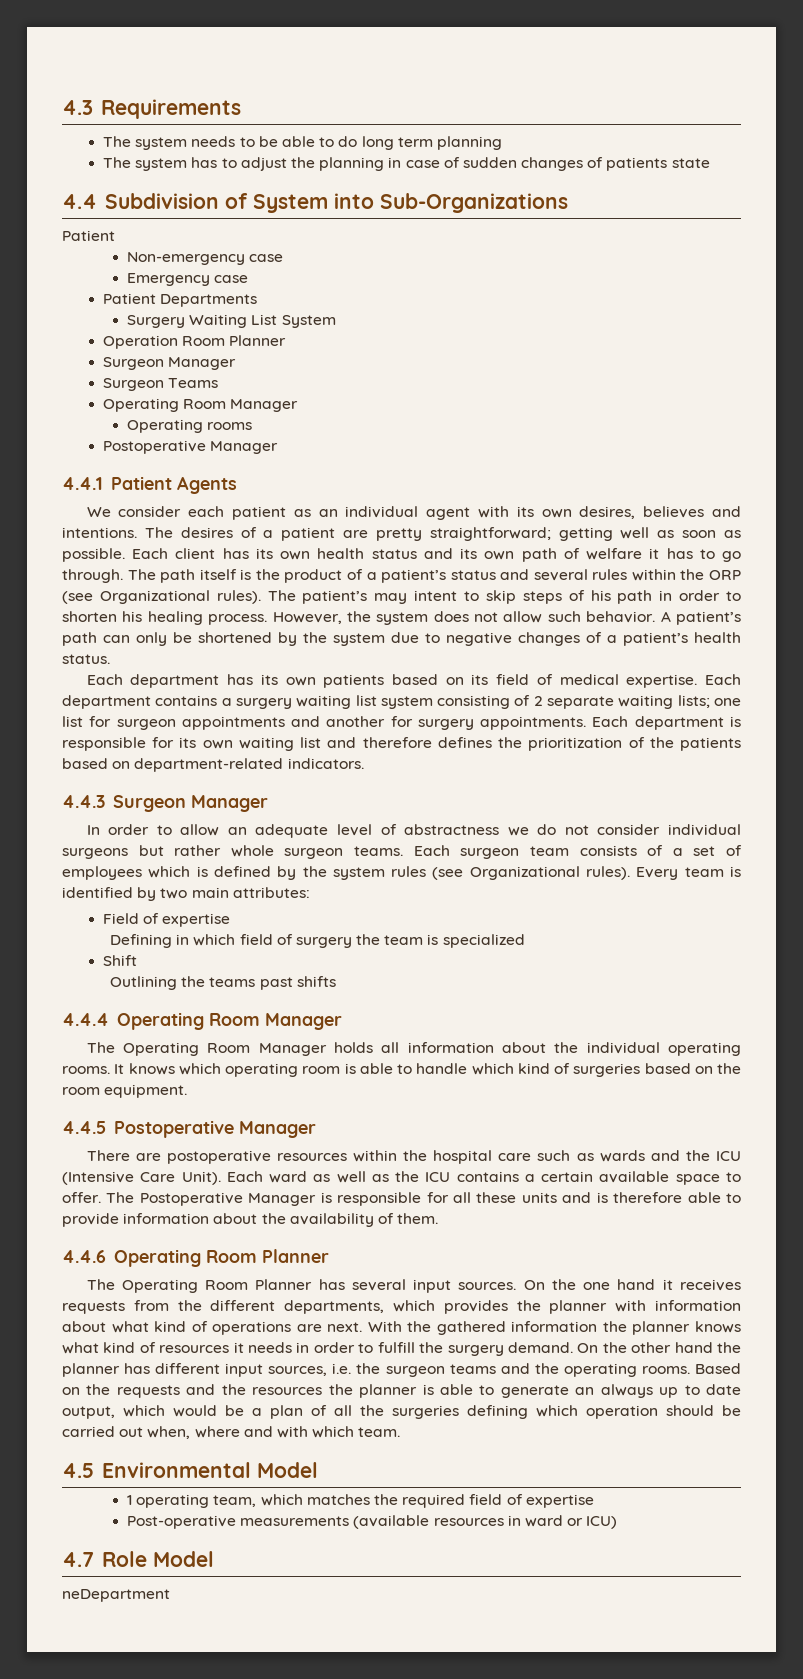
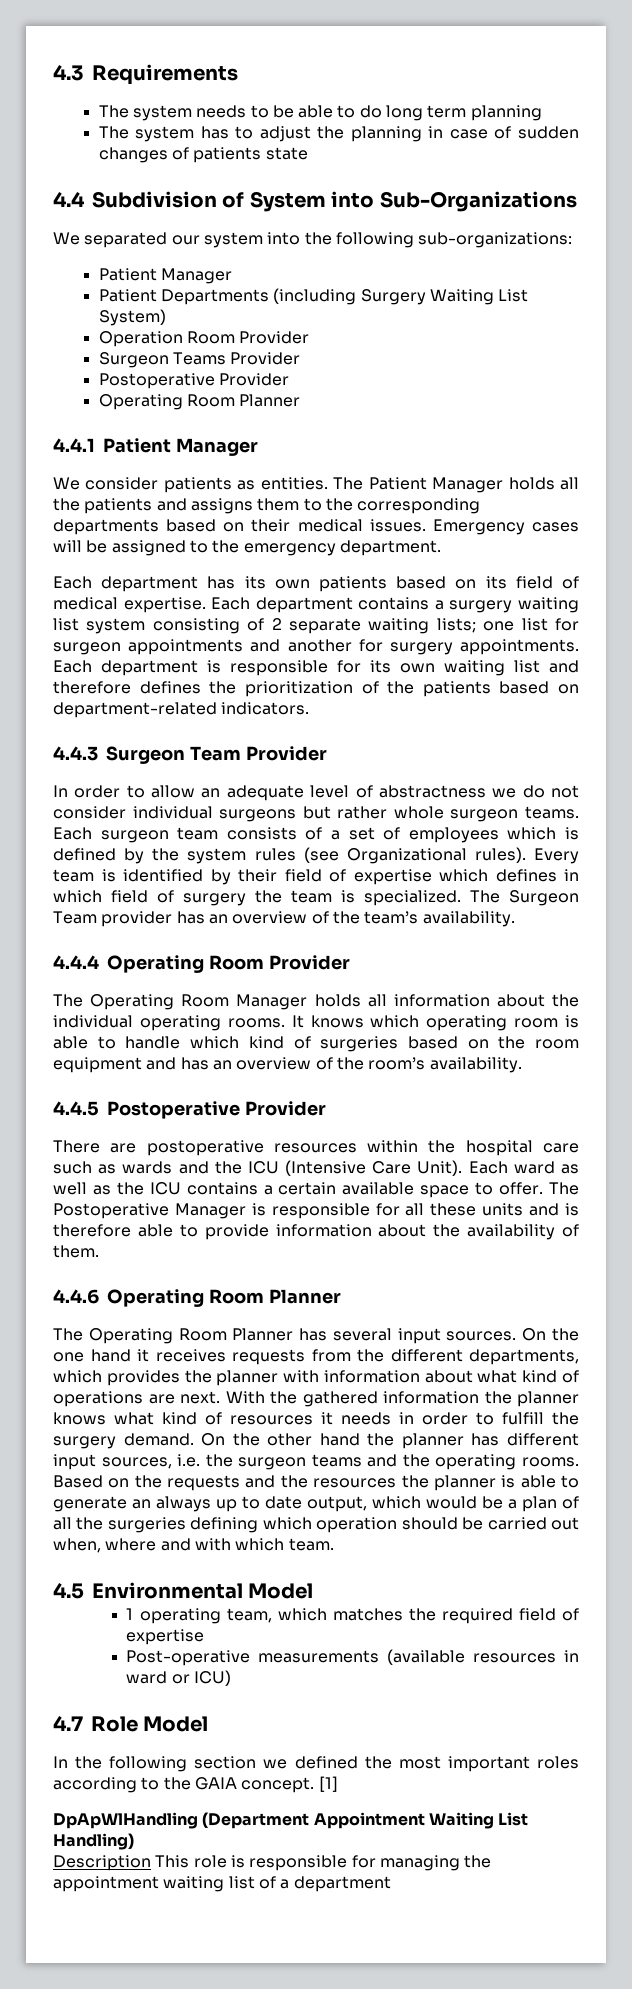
  4.4 Subdivision of System into Sub-Organizations
- Patient
- Non-emergency case
- Emergency case
+ We separated our system into the following sub-organizations:
+ Patient Manager
- Patient Departments
- Surgery Waiting List System
+ Patient Departments (including Surgery Waiting List System)
- Operation Room Planner
- Surgeon Manager
+ Operation Room Provider
- Surgeon Teams
- Operating Room Manager
- Operating rooms
- Postoperative Manager
+ Surgeon Teams Provider
+ Postoperative Provider
+ Operating Room Planner
- 4.4.1 Patient Agents
+ 4.4.1 Patient Manager
- We consider each patient as an individual agent with its own desires, believes and intentions. The desires of a patient are pretty straightforward; getting well as soon as possible. Each client has its own health status and its own path of welfare it has to go through. The path itself is the product of a patient’s status and several rules within the ORP (see Organizational rules). The patient’s may intent to skip steps of his path in order to shorten his healing process. However, the system does not allow such behavior. A patient’s path can only be shortened by the system due to negative changes of a patient’s health status.
+ We consider patients as entities. The Patient Manager holds all the patients and assigns them to the corresponding departments based on their medical issues. Emergency cases will be assigned to the emergency department.
- 4.4.3 Surgeon Manager
+ 4.4.3 Surgeon Team Provider
- Every team is identified by two main attributes:
- Field of expertise
- Defining in which field of surgery the team is specialized
- Shift
- Outlining the teams past shifts
+ Every team is identified by their field of expertise which defines in which field of surgery the team is specialized. The Surgeon Team provider has an overview of the team’s availability.
- 4.4.4 Operating Room Manager
+ 4.4.4 Operating Room Provider
- It knows which operating room is able to handle which kind of surgeries based on the room equipment.
+ It knows which operating room is able to handle which kind of surgeries based on the room equipment and has an overview of the room’s availability.
- 4.4.5 Postoperative Manager
+ 4.4.5 Postoperative Provider
- neDepartment
+ In the following section we defined the most important roles according to the GAIA concept. [1]
+ DpApWlHandling (Department Appointment Waiting List Handling)
+ Description This role is responsible for managing the appointment waiting list of a department

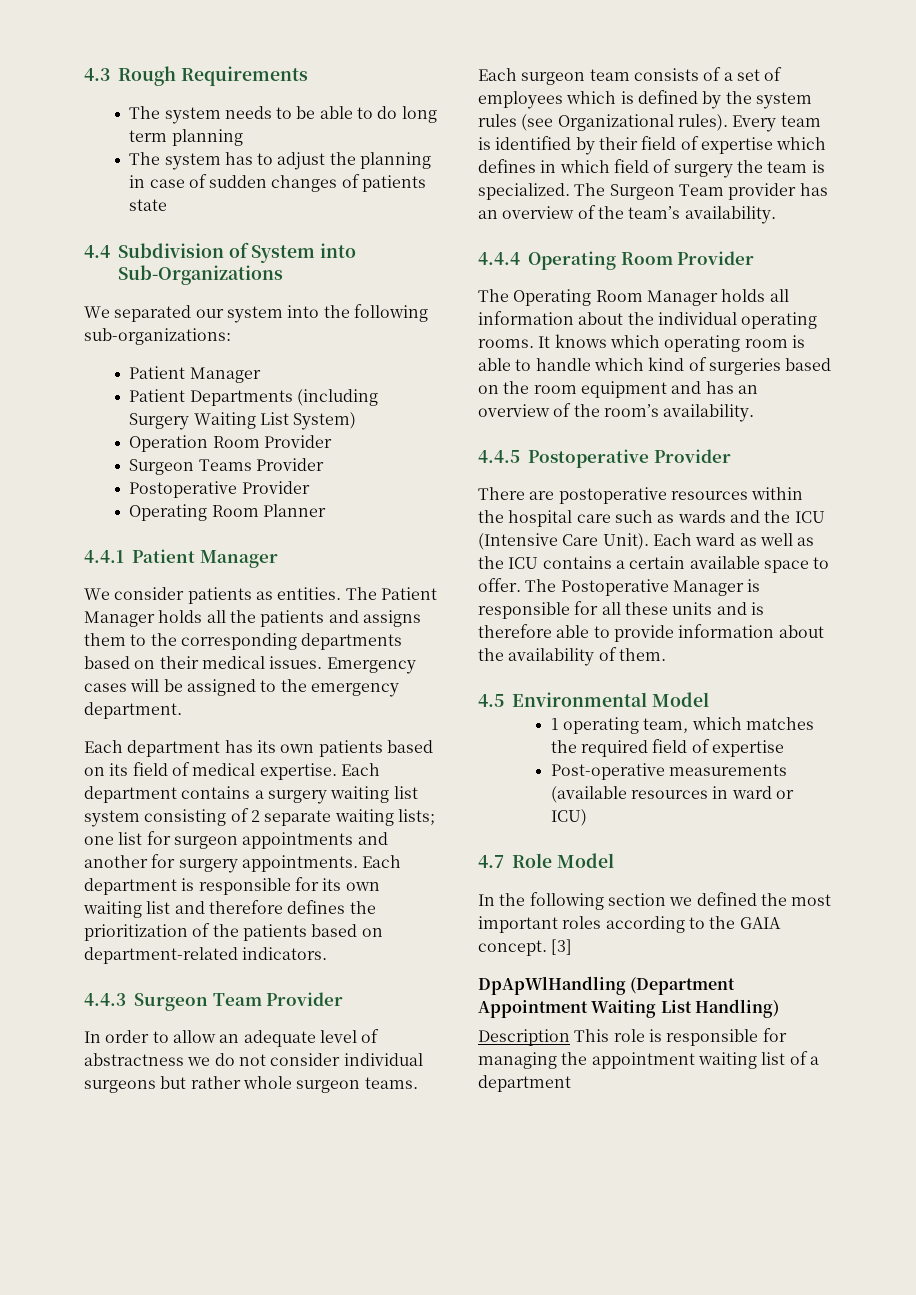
- 4.3 Requirements
+ 4.3 Rough Requirements
- 4.4.6 Operating Room Planner
- The Operating Room Planner has several input sources. On the one hand it receives requests from the different departments, which provides the planner with information about what kind of operations are next. With the gathered information the planner knows what kind of resources it needs in order to fulfill the surgery demand. On the other hand the planner has different input sources, i.e. the surgeon teams and the operating rooms. Based on the requests and the resources the planner is able to generate an always up to date output, which would be a plan of all the surgeries defining which operation should be carried out when, where and with which team.
- [1]
+ [3]

